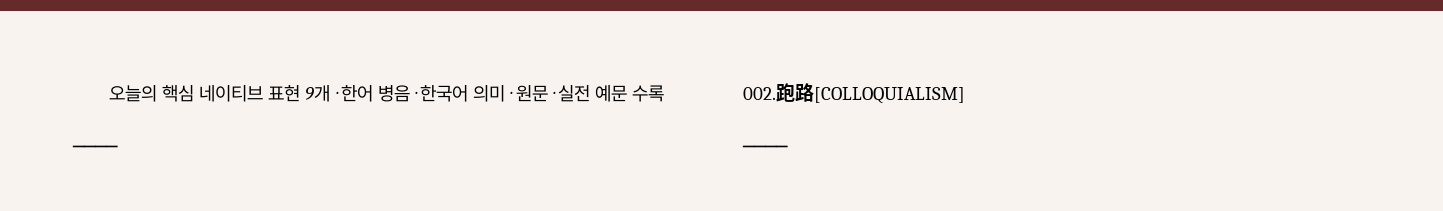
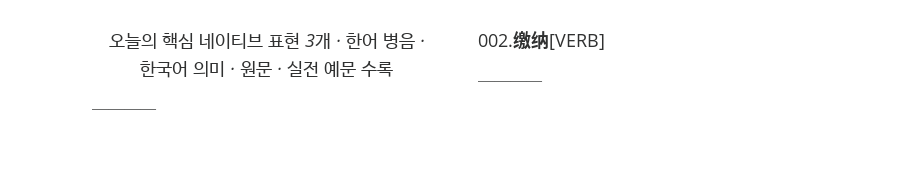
- 오늘의 핵심 네이티브 표현 9개 · 한어 병음 · 한국어 의미 · 원문 · 실전 예문 수록
+ 오늘의 핵심 네이티브 표현 3개 · 한어 병음 · 한국어 의미 · 원문 · 실전 예문 수록
- 002.跑路[COLLOQUIALISM]
+ 002.缴纳[VERB]

